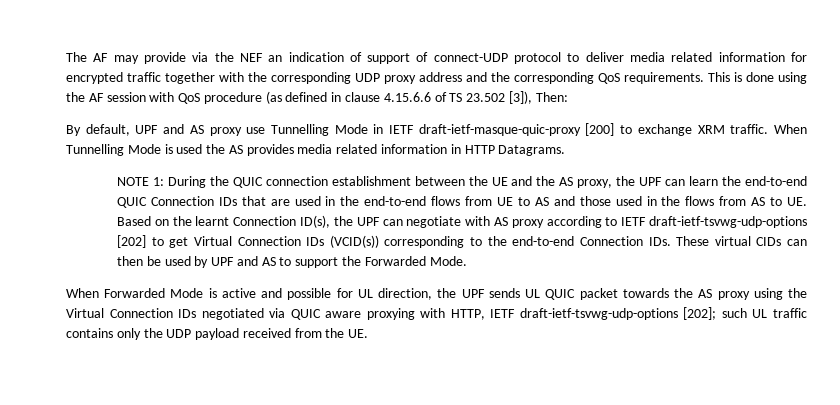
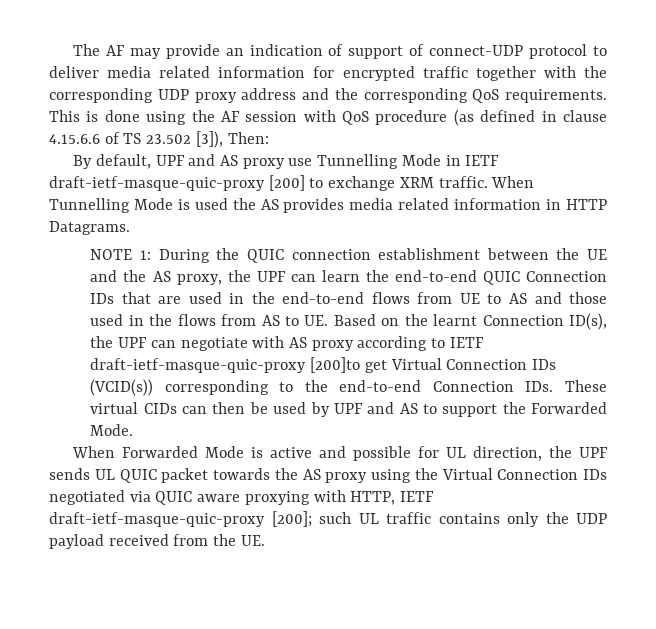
- The AF may provide via the NEF an indication of support of connect-UDP protocol to deliver media related information for encrypted traffic together with the corresponding UDP proxy address and the corresponding QoS requirements.
+ The AF may provide an indication of support of connect-UDP protocol to deliver media related information for encrypted traffic together with the corresponding UDP proxy address and the corresponding QoS requirements.
- During the QUIC connection establishment between the UE and the AS proxy, the UPF can learn the end-to-end QUIC Connection IDs that are used in the end-to-end flows from UE to AS and those used in the flows from AS to UE. Based on the learnt Connection ID(s), the UPF can negotiate with AS proxy according to IETF draft-ietf-tsvwg-udp-options [202] to get Virtual Connection IDs (VCID(s)) corresponding to the end-to-end Connection IDs. These virtual CIDs can then be used by UPF and AS to support the Forwarded Mode.
+ During the QUIC connection establishment between the UE and the AS proxy, the UPF can learn the end-to-end QUIC Connection IDs that are used in the end-to-end flows from UE to AS and those used in the flows from AS to UE. Based on the learnt Connection ID(s), the UPF can negotiate with AS proxy according to IETF draft-ietf-masque-quic-proxy [200]to get Virtual Connection IDs (VCID(s)) corresponding to the end-to-end Connection IDs. These virtual CIDs can then be used by UPF and AS to support the Forwarded Mode.
- When Forwarded Mode is active and possible for UL direction, the UPF sends UL QUIC packet towards the AS proxy using the Virtual Connection IDs negotiated via QUIC aware proxying with HTTP, IETF draft-ietf-tsvwg-udp-options [202]; such UL traffic contains only the UDP payload received from the UE.
+ When Forwarded Mode is active and possible for UL direction, the UPF sends UL QUIC packet towards the AS proxy using the Virtual Connection IDs negotiated via QUIC aware proxying with HTTP, IETF draft-ietf-masque-quic-proxy [200]; such UL traffic contains only the UDP payload received from the UE.

